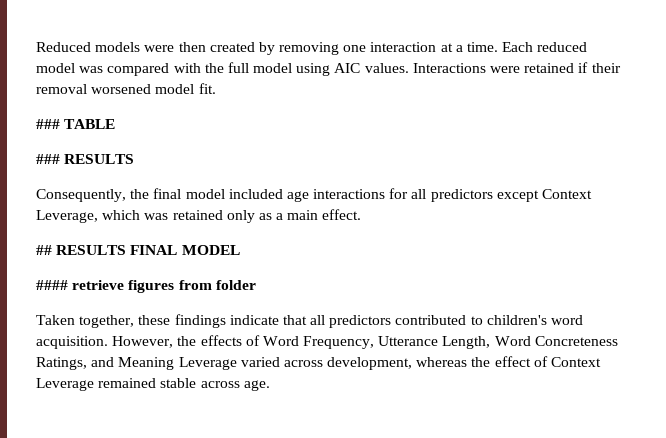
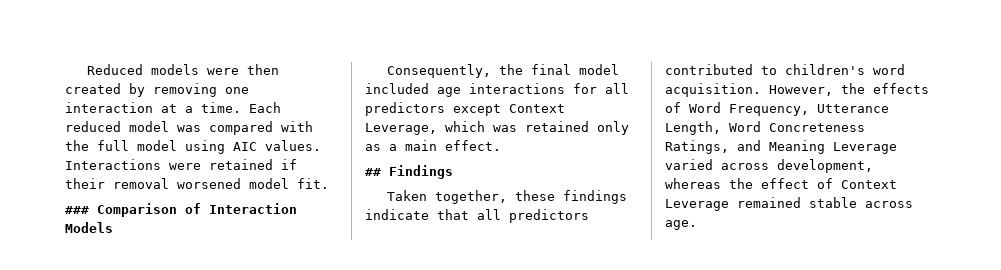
- ### TABLE
- ### RESULTS
+ ### Comparison of Interaction Models
- ## RESULTS FINAL MODEL
- #### retrieve figures from folder
+ ## Findings

